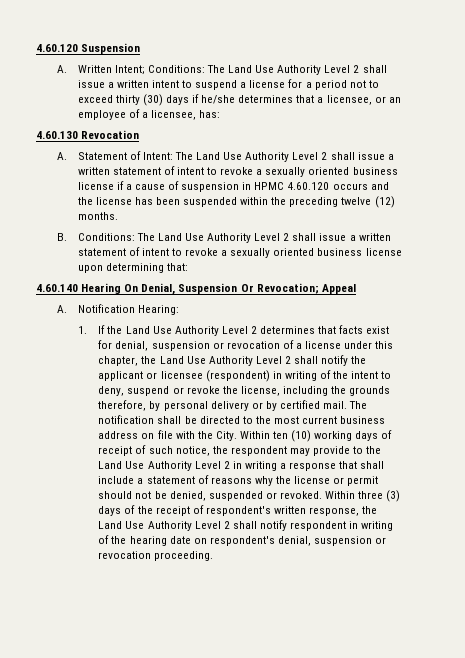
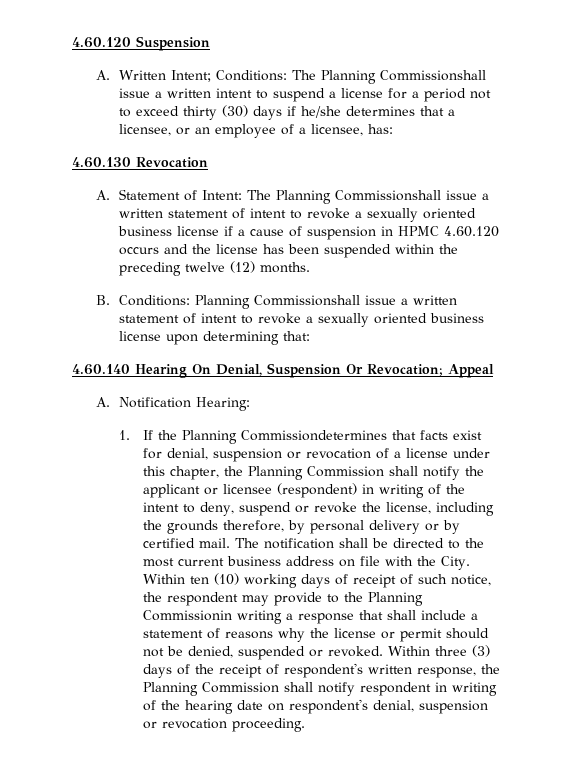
- A. Written Intent; Conditions: The Land Use Authority Level 2 shall issue a written intent to suspend a license for a period not to exceed thirty (30) days if he/she determines that a licensee, or an employee of a licensee, has:
+ A. Written Intent; Conditions: The Planning Commissionshall issue a written intent to suspend a license for a period not to exceed thirty (30) days if he/she determines that a licensee, or an employee of a licensee, has:
- A. Statement of Intent: The Land Use Authority Level 2 shall issue a written statement of intent to revoke a sexually oriented business license if a cause of suspension in HPMC 4.60.120 occurs and the license has been suspended within the preceding twelve (12) months.
+ A. Statement of Intent: The Planning Commissionshall issue a written statement of intent to revoke a sexually oriented business license if a cause of suspension in HPMC 4.60.120 occurs and the license has been suspended within the preceding twelve (12) months.
- B. Conditions: The Land Use Authority Level 2 shall issue a written statement of intent to revoke a sexually oriented business license upon determining that:
+ B. Conditions: Planning Commissionshall issue a written statement of intent to revoke a sexually oriented business license upon determining that:
- 1. If the Land Use Authority Level 2 determines that facts exist for denial, suspension or revocation of a license under this chapter, the Land Use Authority Level 2 shall notify the applicant or licensee (respondent) in writing of the intent to deny, suspend or revoke the license, including the grounds therefore, by personal delivery or by certified mail.
+ 1. If the Planning Commissiondetermines that facts exist for denial, suspension or revocation of a license under this chapter, the Planning Commission shall notify the applicant or licensee (respondent) in writing of the intent to deny, suspend or revoke the license, including the grounds therefore, by personal delivery or by certified mail.
- Within ten (10) working days of receipt of such notice, the respondent may provide to the Land Use Authority Level 2 in writing a response that shall include a statement of reasons why the license or permit should not be denied, suspended or revoked.
+ Within ten (10) working days of receipt of such notice, the respondent may provide to the Planning Commissionin writing a response that shall include a statement of reasons why the license or permit should not be denied, suspended or revoked.
- Within three (3) days of the receipt of respondent's written response, the Land Use Authority Level 2 shall notify respondent in writing of the hearing date on respondent's denial, suspension or revocation proceeding.
+ Within three (3) days of the receipt of respondent's written response, the Planning Commission shall notify respondent in writing of the hearing date on respondent's denial, suspension or revocation proceeding.

